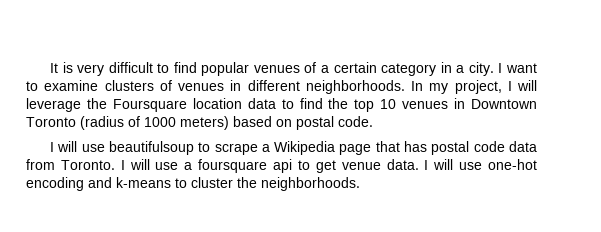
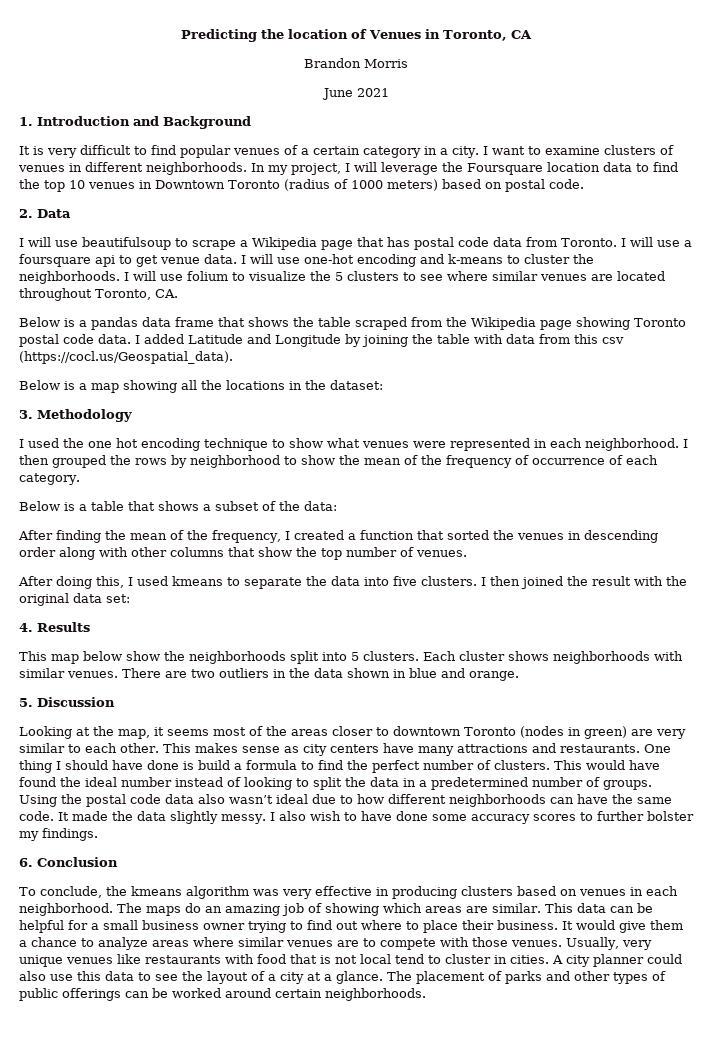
+ Predicting the location of Venues in Toronto, CA
+ Brandon Morris
+ June 2021
+ 1. Introduction and Background
+ 2. Data
+ I will use folium to visualize the 5 clusters to see where similar venues are located throughout Toronto, CA.
+ Below is a pandas data frame that shows the table scraped from the Wikipedia page showing Toronto postal code data. I added Latitude and Longitude by joining the table with data from this csv (https://cocl.us/Geospatial_data).
+ Below is a map showing all the locations in the dataset:
+ 3. Methodology
+ I used the one hot encoding technique to show what venues were represented in each neighborhood. I then grouped the rows by neighborhood to show the mean of the frequency of occurrence of each category.
+ Below is a table that shows a subset of the data:
+ After finding the mean of the frequency, I created a function that sorted the venues in descending order along with other columns that show the top number of venues.
+ After doing this, I used kmeans to separate the data into five clusters. I then joined the result with the original data set:
+ 4. Results
+ This map below show the neighborhoods split into 5 clusters. Each cluster shows neighborhoods with similar venues. There are two outliers in the data shown in blue and orange.
+ 5. Discussion
+ Looking at the map, it seems most of the areas closer to downtown Toronto (nodes in green) are very similar to each other. This makes sense as city centers have many attractions and restaurants. One thing I should have done is build a formula to find the perfect number of clusters. This would have found the ideal number instead of looking to split the data in a predetermined number of groups. Using the postal code data also wasn’t ideal due to how different neighborhoods can have the same code. It made the data slightly messy. I also wish to have done some accuracy scores to further bolster my findings.
+ 6. Conclusion
+ To conclude, the kmeans algorithm was very effective in producing clusters based on venues in each neighborhood. The maps do an amazing job of showing which areas are similar. This data can be helpful for a small business owner trying to find out where to place their business. It would give them a chance to analyze areas where similar venues are to compete with those venues. Usually, very unique venues like restaurants with food that is not local tend to cluster in cities. A city planner could also use this data to see the layout of a city at a glance. The placement of parks and other types of public offerings can be worked around certain neighborhoods.

